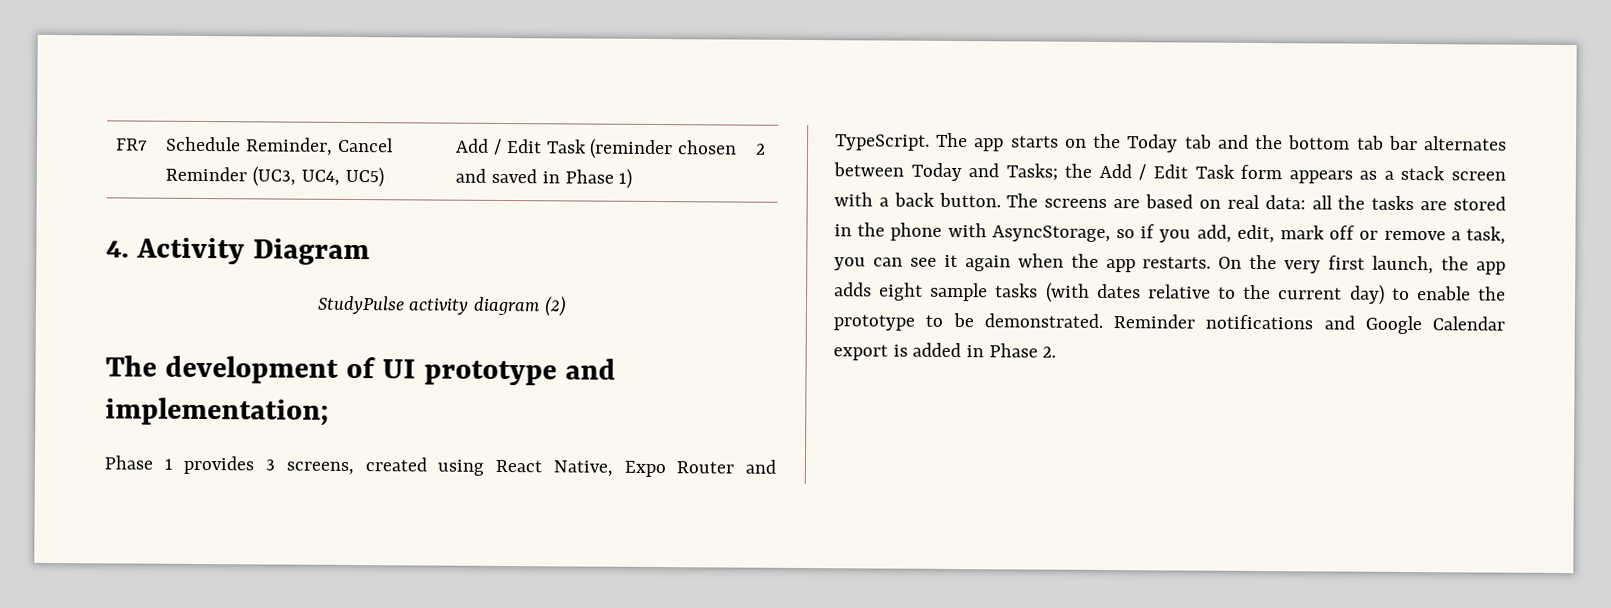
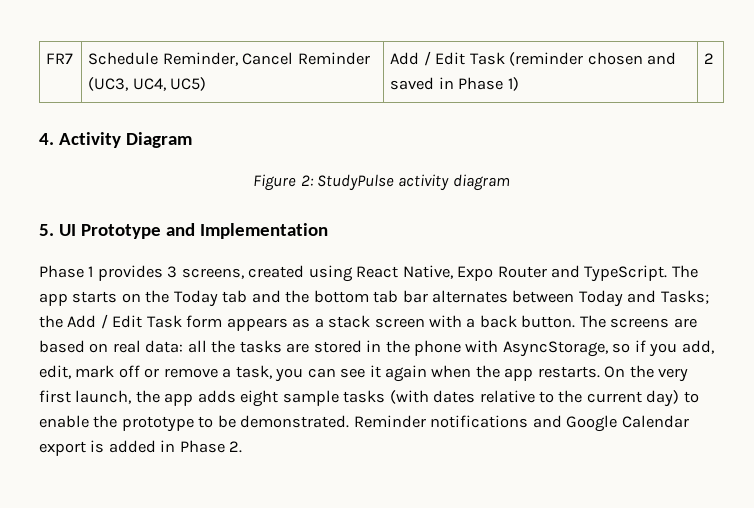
- StudyPulse activity diagram (2)
- The development of UI prototype and implementation;
+ Figure 2: StudyPulse activity diagram
+ 5. UI Prototype and Implementation

